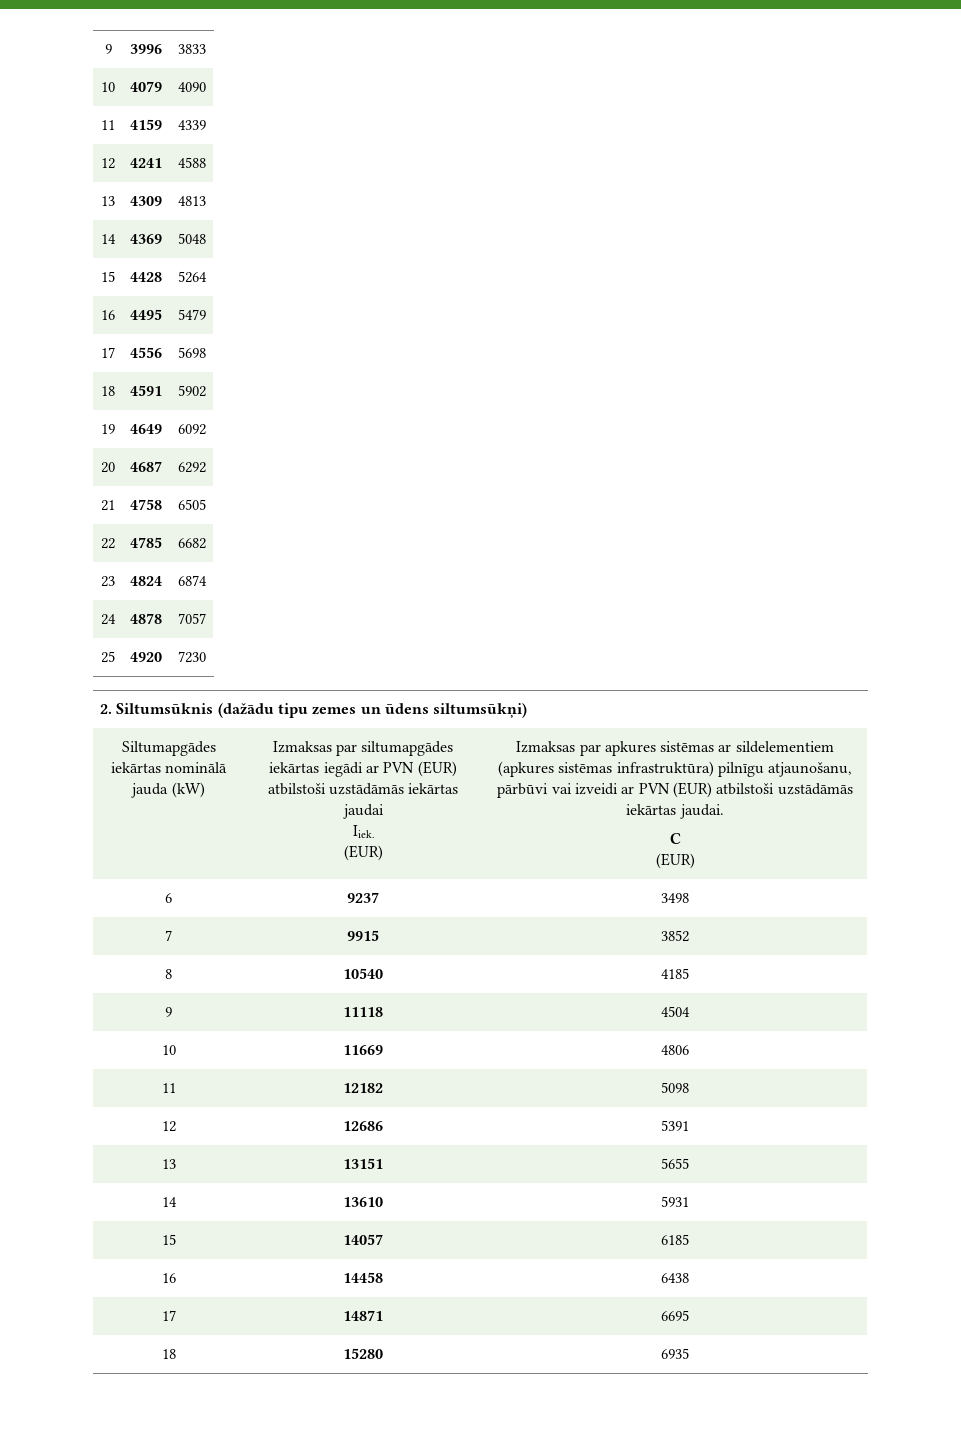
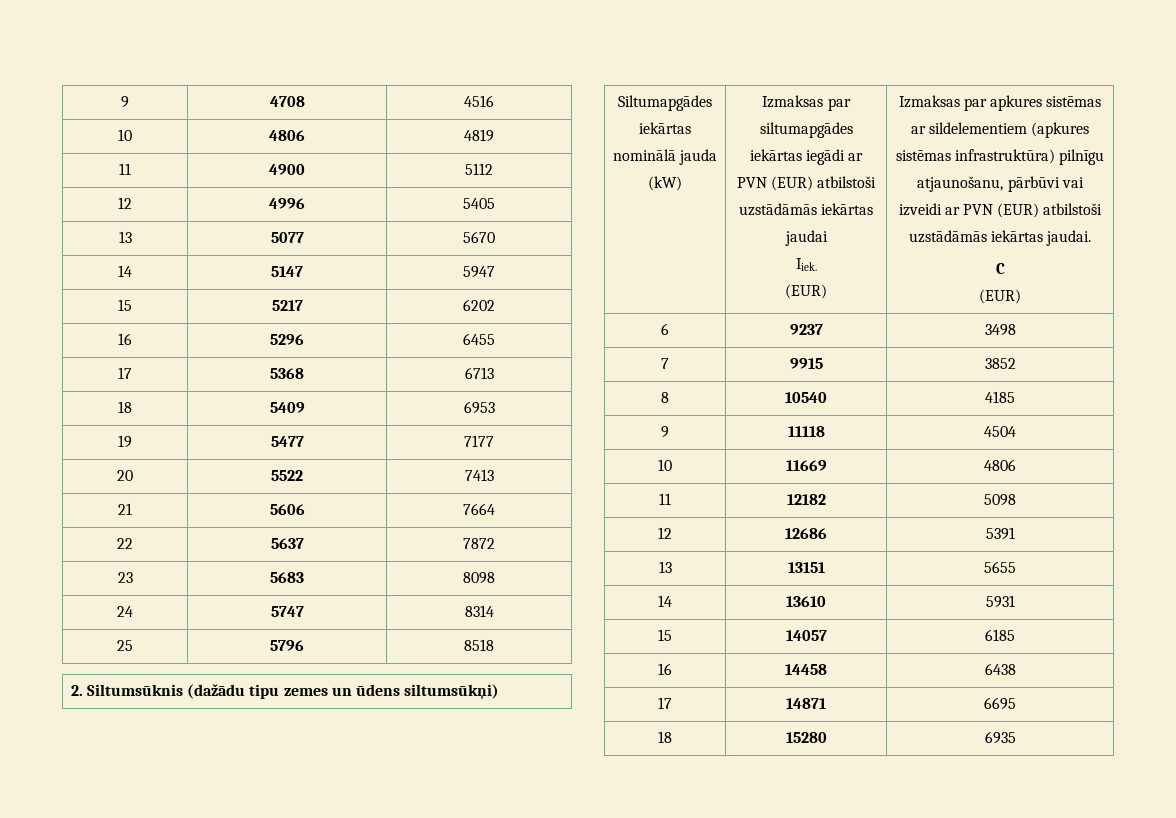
- 9 | 3996 | 3833
- 10 | 4079 | 4090
- 11 | 4159 | 4339
- 12 | 4241 | 4588
- 13 | 4309 | 4813
- 14 | 4369 | 5048
- 15 | 4428 | 5264
- 16 | 4495 | 5479
- 17 | 4556 | 5698
- 18 | 4591 | 5902
+ 9 | 4708 | 4516
+ 10 | 4806 | 4819
+ 11 | 4900 | 5112
+ 12 | 4996 | 5405
+ 13 | 5077 | 5670
+ 14 | 5147 | 5947
+ 15 | 5217 | 6202
+ 16 | 5296 | 6455
+ 17 | 5368 | 6713
+ 18 | 5409 | 6953
- 19 | 4649 | 6092
+ 19 | 5477 | 7177
- 20 | 4687 | 6292
+ 20 | 5522 | 7413
- 21 | 4758 | 6505
+ 21 | 5606 | 7664
- 22 | 4785 | 6682
+ 22 | 5637 | 7872
- 23 | 4824 | 6874
+ 23 | 5683 | 8098
- 24 | 4878 | 7057
+ 24 | 5747 | 8314
- 25 | 4920 | 7230
+ 25 | 5796 | 8518

